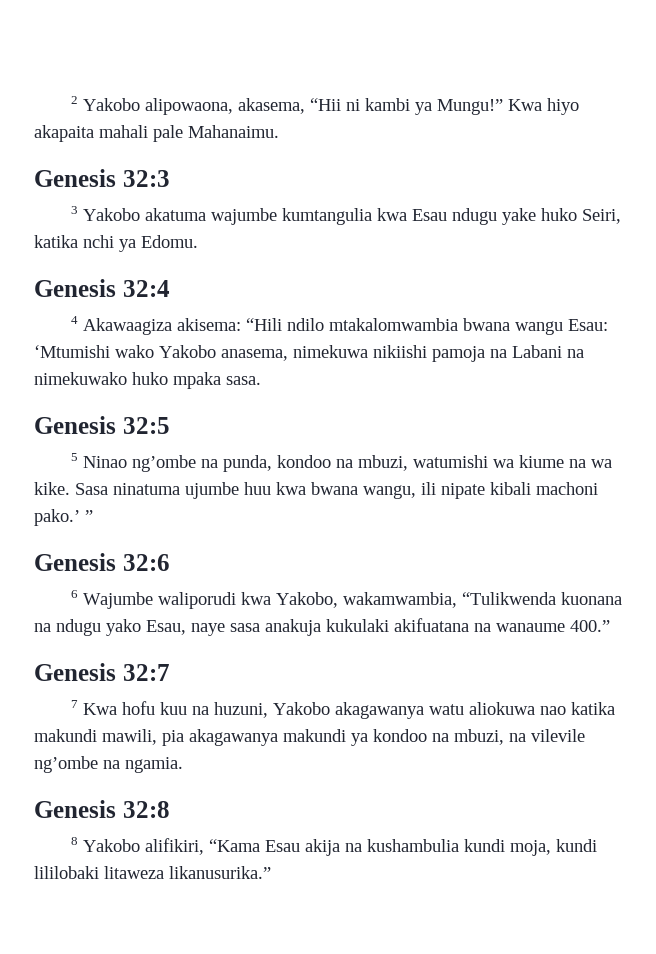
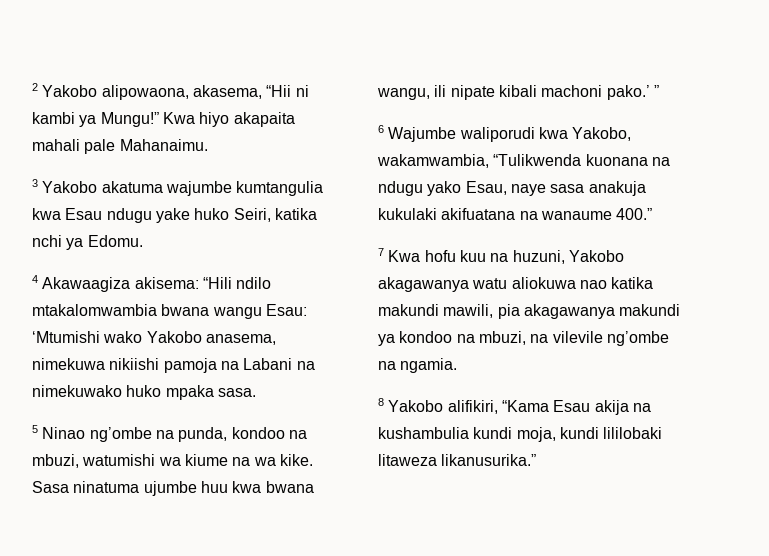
- Genesis 32:3
- Genesis 32:4
- Genesis 32:5
- Genesis 32:6
- Genesis 32:7
- Genesis 32:8

